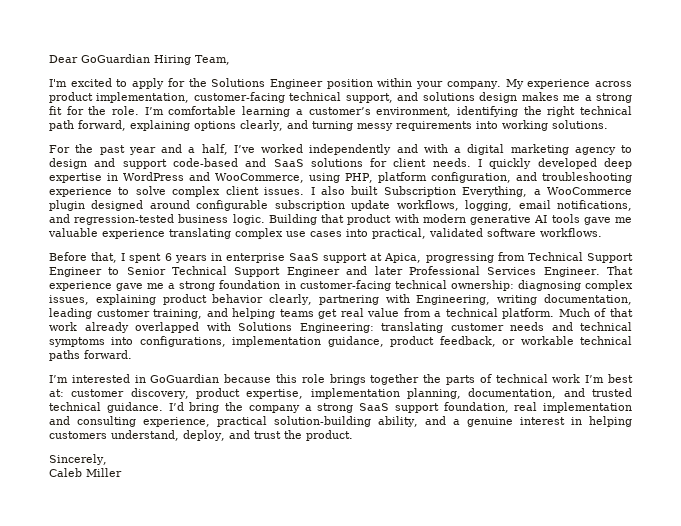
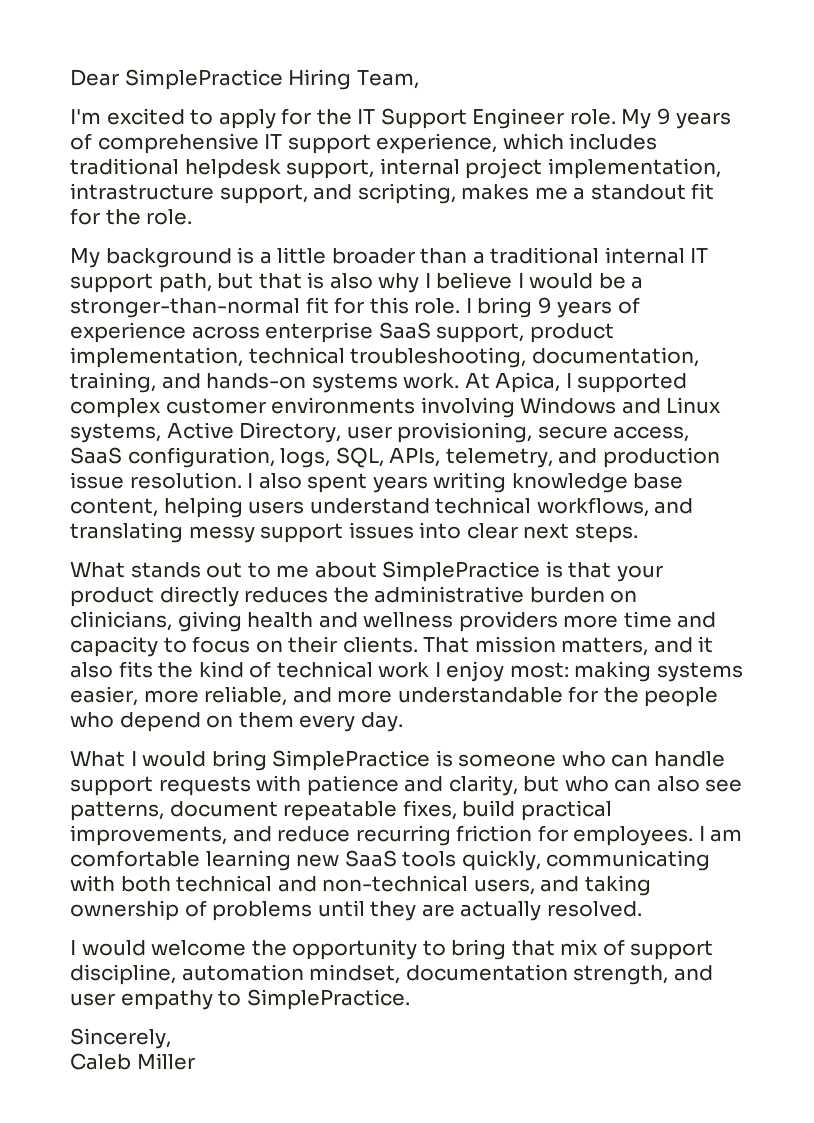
- Dear GoGuardian Hiring Team,
+ Dear SimplePractice Hiring Team,
- I'm excited to apply for the Solutions Engineer position within your company. My experience across product implementation, customer-facing technical support, and solutions design makes me a strong fit for the role. I’m comfortable learning a customer’s environment, identifying the right technical path forward, explaining options clearly, and turning messy requirements into working solutions.
- For the past year and a half, I’ve worked independently and with a digital marketing agency to design and support code-based and SaaS solutions for client needs. I quickly developed deep expertise in WordPress and WooCommerce, using PHP, platform configuration, and troubleshooting experience to solve complex client issues. I also built Subscription Everything, a WooCommerce plugin designed around configurable subscription update workflows, logging, email notifications, and regression-tested business logic. Building that product with modern generative AI tools gave me valuable experience translating complex use cases into practical, validated software workflows.
- Before that, I spent 6 years in enterprise SaaS support at Apica, progressing from Technical Support Engineer to Senior Technical Support Engineer and later Professional Services Engineer. That experience gave me a strong foundation in customer-facing technical ownership: diagnosing complex issues, explaining product behavior clearly, partnering with Engineering, writing documentation, leading customer training, and helping teams get real value from a technical platform. Much of that work already overlapped with Solutions Engineering: translating customer needs and technical symptoms into configurations, implementation guidance, product feedback, or workable technical paths forward.
- I’m interested in GoGuardian because this role brings together the parts of technical work I’m best at: customer discovery, product expertise, implementation planning, documentation, and trusted technical guidance. I’d bring the company a strong SaaS support foundation, real implementation and consulting experience, practical solution-building ability, and a genuine interest in helping customers understand, deploy, and trust the product.
+ I'm excited to apply for the IT Support Engineer role. My 9 years of comprehensive IT support experience, which includes traditional helpdesk support, internal project implementation, intrastructure support, and scripting, makes me a standout fit for the role.
+ My background is a little broader than a traditional internal IT support path, but that is also why I believe I would be a stronger-than-normal fit for this role. I bring 9 years of experience across enterprise SaaS support, product implementation, technical troubleshooting, documentation, training, and hands-on systems work. At Apica, I supported complex customer environments involving Windows and Linux systems, Active Directory, user provisioning, secure access, SaaS configuration, logs, SQL, APIs, telemetry, and production issue resolution. I also spent years writing knowledge base content, helping users understand technical workflows, and translating messy support issues into clear next steps.
+ What stands out to me about SimplePractice is that your product directly reduces the administrative burden on clinicians, giving health and wellness providers more time and capacity to focus on their clients. That mission matters, and it also fits the kind of technical work I enjoy most: making systems easier, more reliable, and more understandable for the people who depend on them every day.
+ What I would bring SimplePractice is someone who can handle support requests with patience and clarity, but who can also see patterns, document repeatable fixes, build practical improvements, and reduce recurring friction for employees. I am comfortable learning new SaaS tools quickly, communicating with both technical and non-technical users, and taking ownership of problems until they are actually resolved.
+ I would welcome the opportunity to bring that mix of support discipline, automation mindset, documentation strength, and user empathy to SimplePractice.

